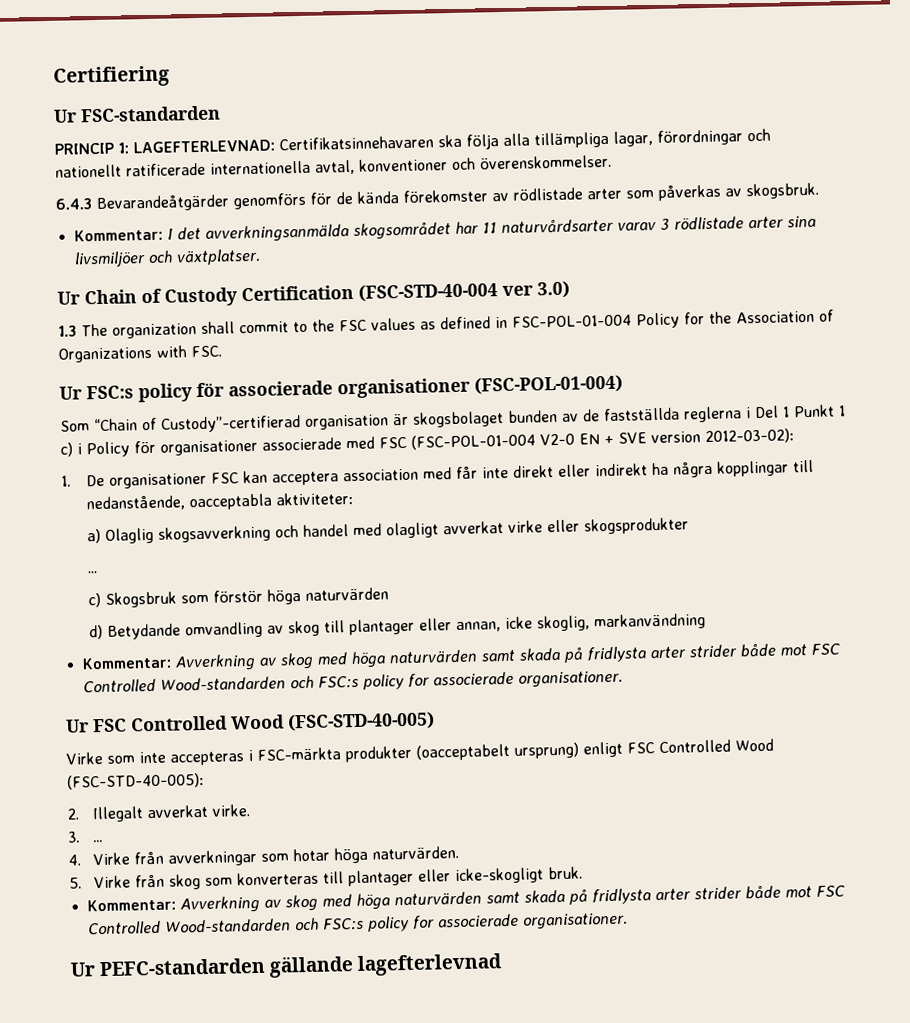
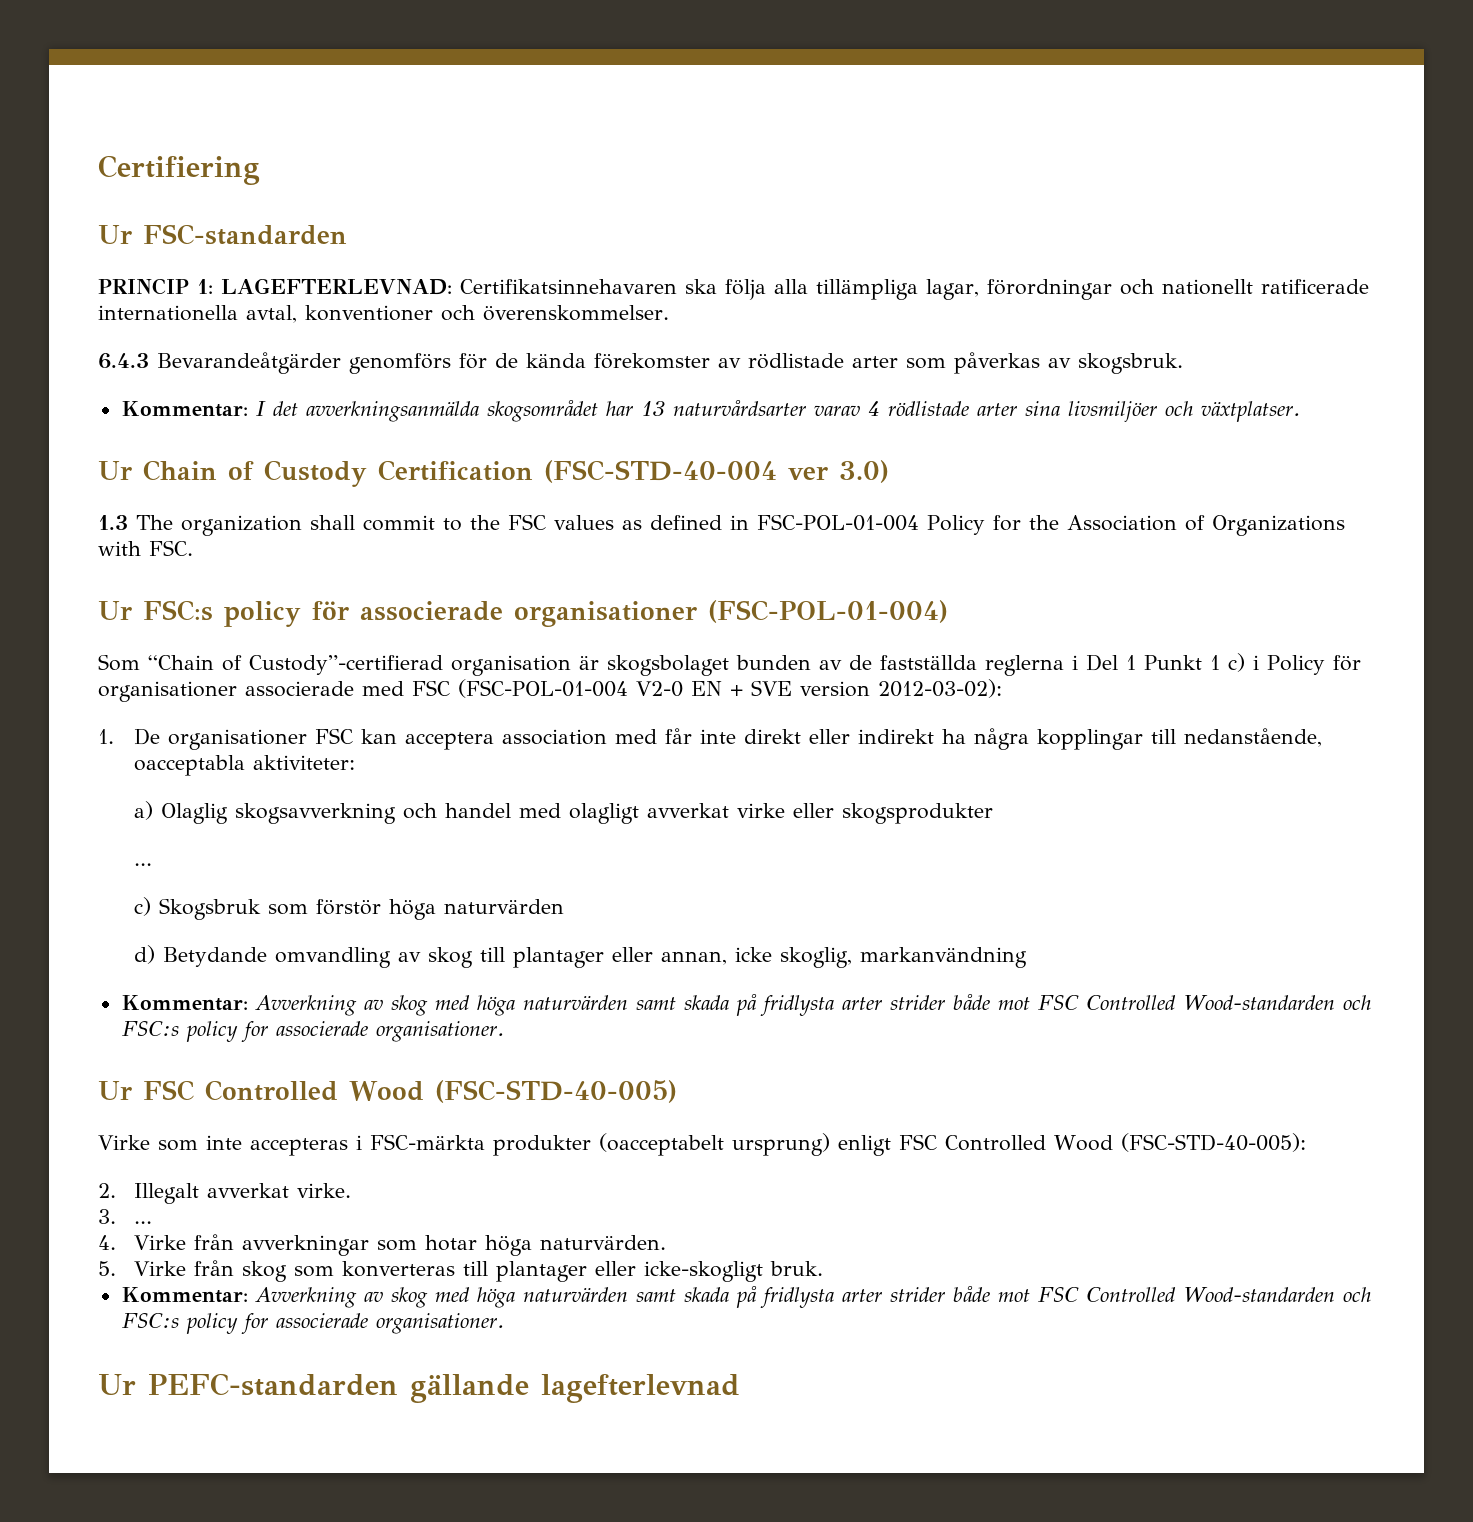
- Kommentar: I det avverkningsanmälda skogsområdet har 11 naturvårdsarter varav 3 rödlistade arter sina livsmiljöer och växtplatser.
+ Kommentar: I det avverkningsanmälda skogsområdet har 13 naturvårdsarter varav 4 rödlistade arter sina livsmiljöer och växtplatser.

